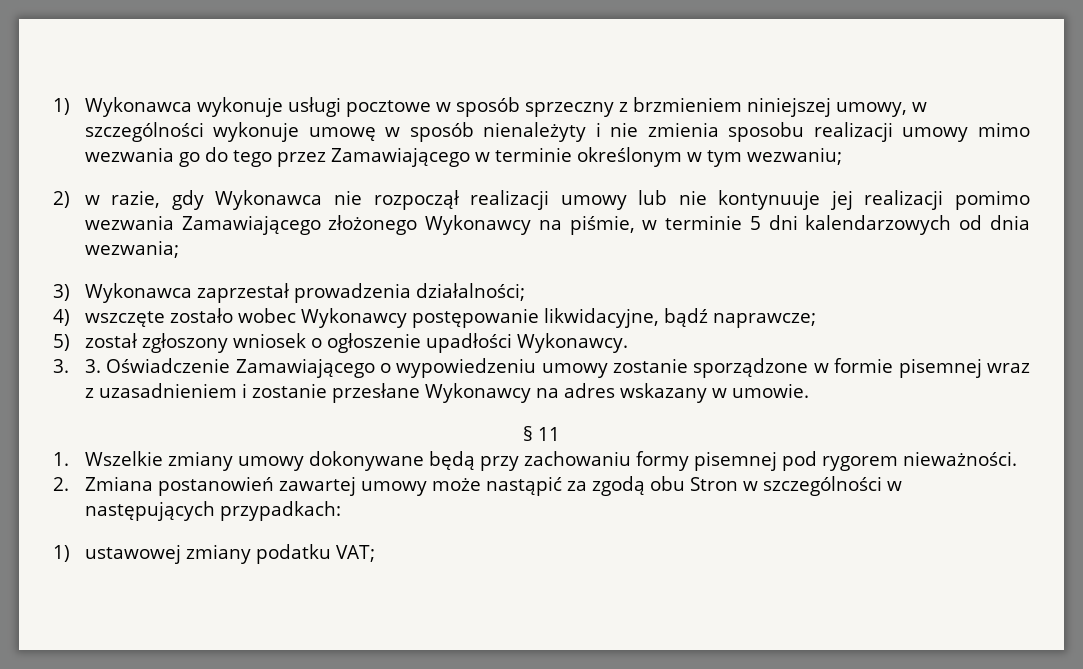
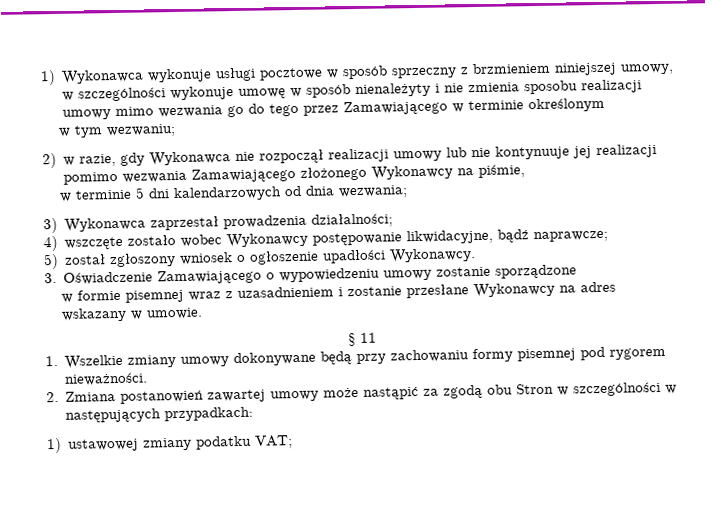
- 1) Wykonawca wykonuje usługi pocztowe w sposób sprzeczny z brzmieniem niniejszej umowy, w szczególności wykonuje umowę w sposób nienależyty i nie zmienia sposobu realizacji umowy mimo wezwania go do tego przez Zamawiającego w terminie określonym w tym wezwaniu;
+ 1) Wykonawca wykonuje usługi pocztowe w sposób sprzeczny z brzmieniem niniejszej umowy, w szczególności wykonuje umowę w sposób nienależyty i nie zmienia sposobu realizacji umowy mimo wezwania go do tego przez Zamawiającego w terminie określonym
+ w tym wezwaniu;
- 2) w razie, gdy Wykonawca nie rozpoczął realizacji umowy lub nie kontynuuje jej realizacji pomimo wezwania Zamawiającego złożonego Wykonawcy na piśmie, w terminie 5 dni kalendarzowych od dnia wezwania;
+ 2) w razie, gdy Wykonawca nie rozpoczął realizacji umowy lub nie kontynuuje jej realizacji pomimo wezwania Zamawiającego złożonego Wykonawcy na piśmie,
+ w terminie 5 dni kalendarzowych od dnia wezwania;
- 3. 3. Oświadczenie Zamawiającego o wypowiedzeniu umowy zostanie sporządzone w formie pisemnej wraz z uzasadnieniem i zostanie przesłane Wykonawcy na adres wskazany w umowie.
+ 3. Oświadczenie Zamawiającego o wypowiedzeniu umowy zostanie sporządzone
+ w formie pisemnej wraz z uzasadnieniem i zostanie przesłane Wykonawcy na adres wskazany w umowie.

